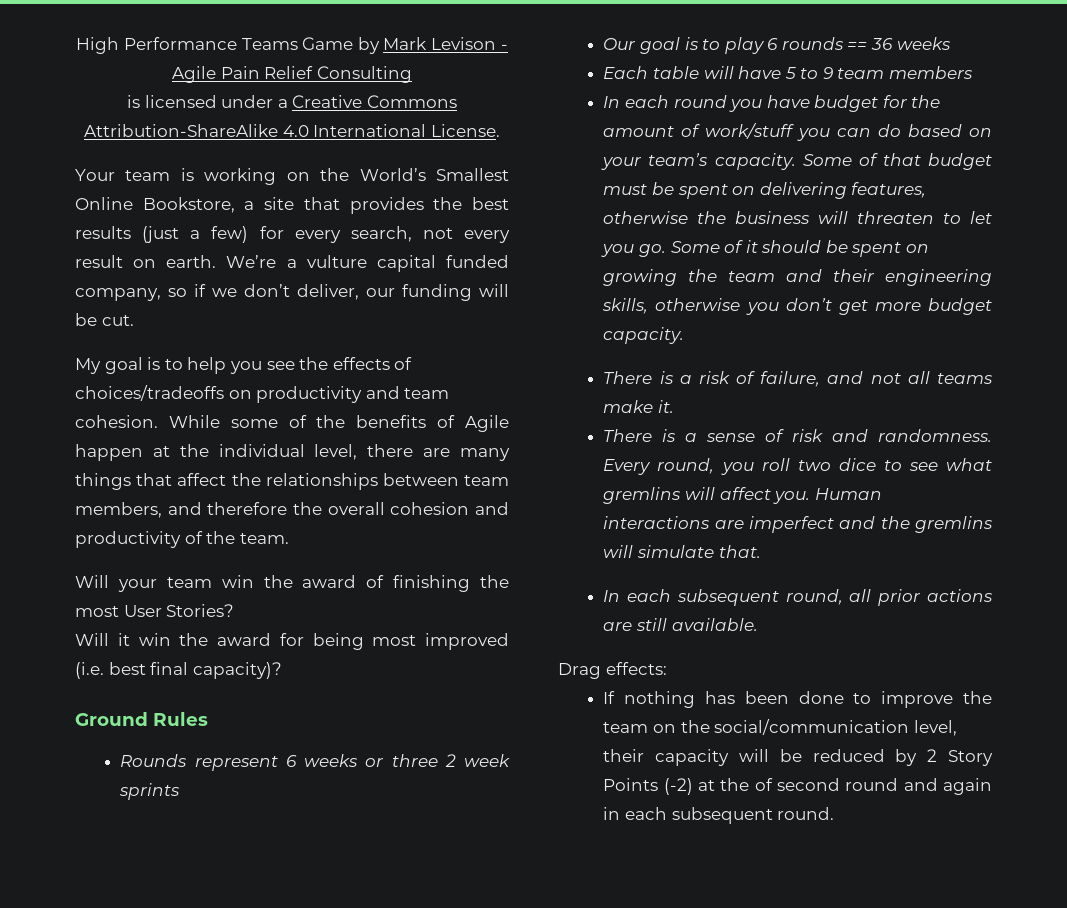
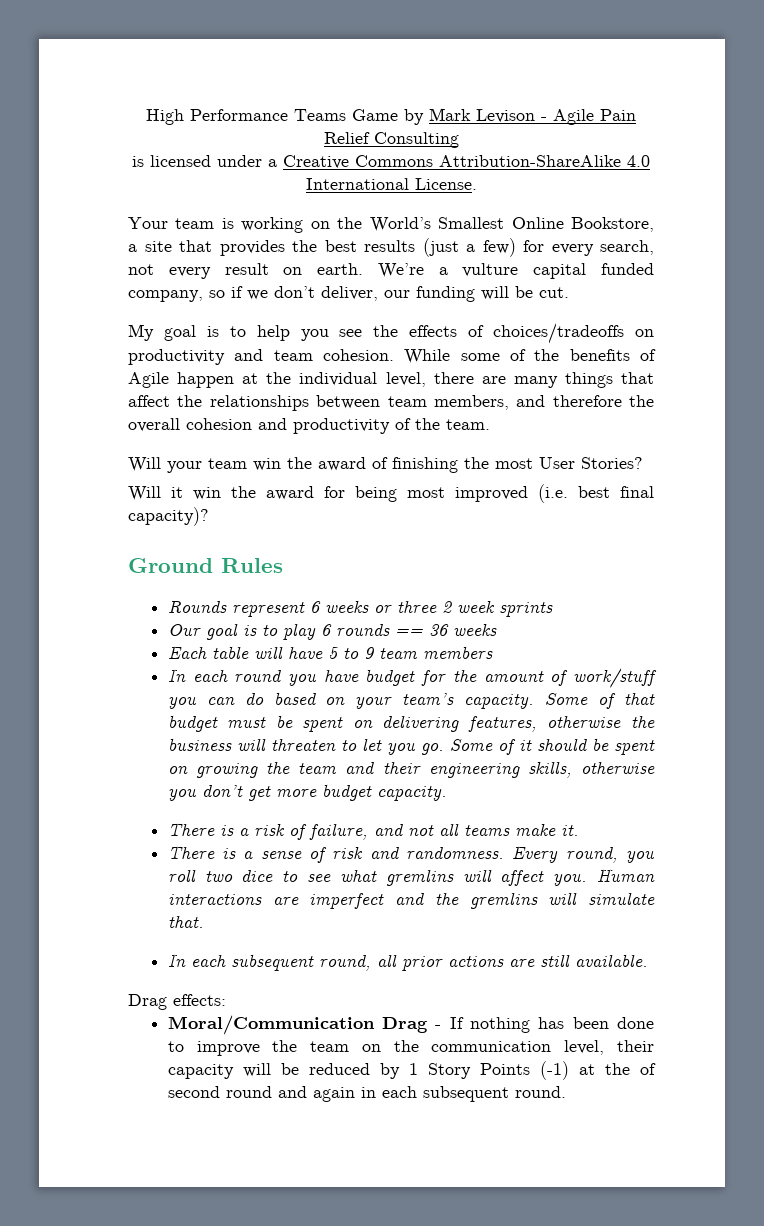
- If nothing has been done to improve the team on the social/communication level, their capacity will be reduced by 2 Story Points (-2) at the of second round and again in each subsequent round.
+ Moral/Communication Drag - If nothing has been done to improve the team on the communication level, their capacity will be reduced by 1 Story Points (-1) at the of second round and again in each subsequent round.

